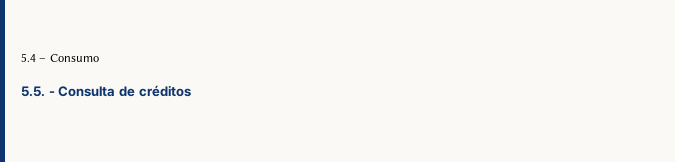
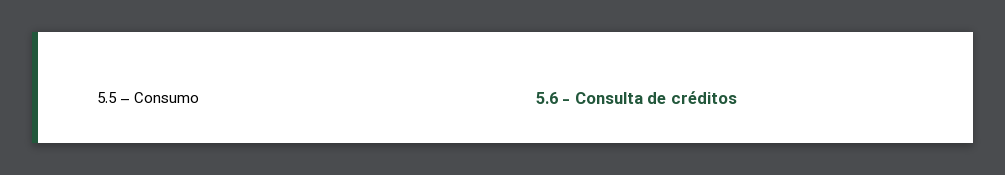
- 5.4 – Consumo
+ 5.5 – Consumo
- 5.5. - Consulta de créditos
+ 5.6 - Consulta de créditos

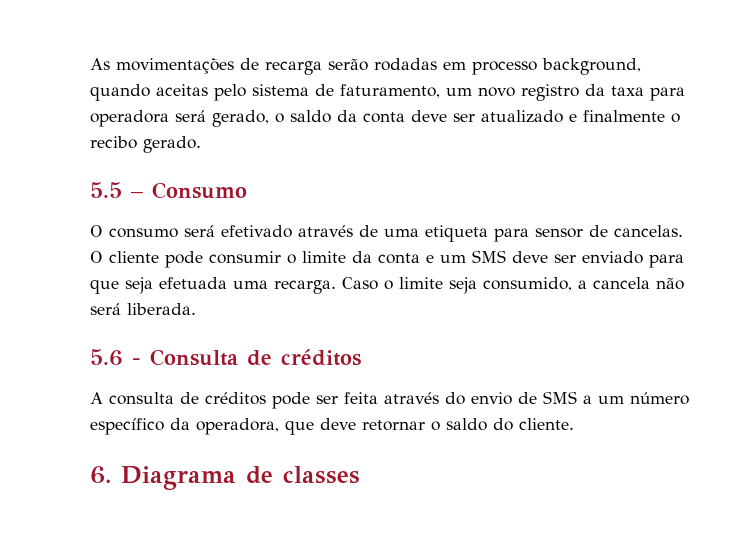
+ As movimentações de recarga serão rodadas em processo background, quando aceitas pelo sistema de faturamento, um novo registro da taxa para operadora será gerado, o saldo da conta deve ser atualizado e finalmente o recibo gerado.
  5.5 – Consumo
+ O consumo será efetivado através de uma etiqueta para sensor de cancelas. O cliente pode consumir o limite da conta e um SMS deve ser enviado para que seja efetuada uma recarga. Caso o limite seja consumido, a cancela não será liberada.
+ A consulta de créditos pode ser feita através do envio de SMS a um número específico da operadora, que deve retornar o saldo do cliente.
+ 6. Diagrama de classes

